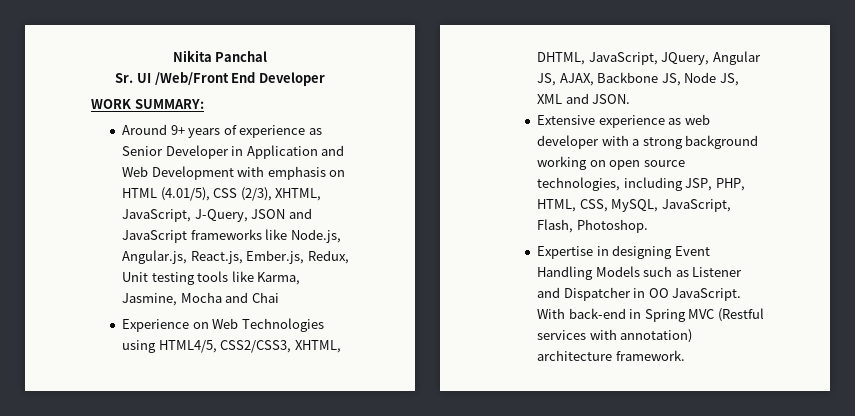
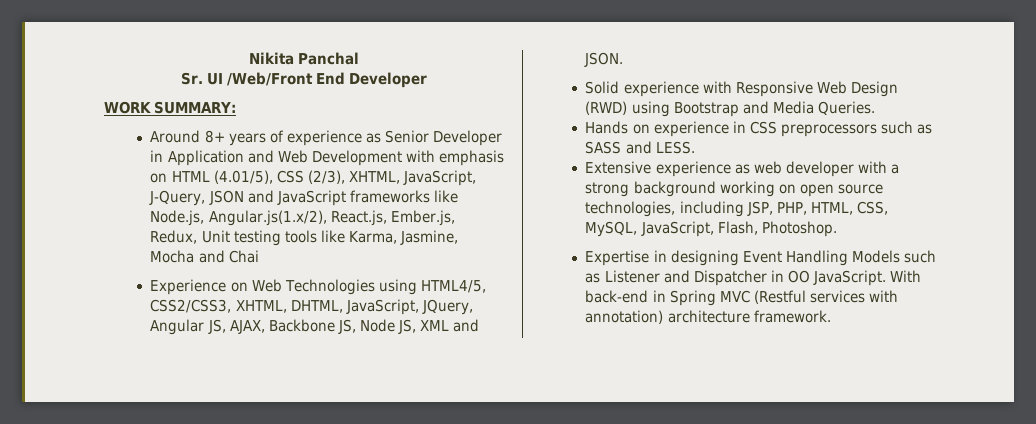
- Around 9+ years of experience as Senior Developer in Application and Web Development with emphasis on HTML (4.01/5), CSS (2/3), XHTML, JavaScript, J-Query, JSON and JavaScript frameworks like Node.js, Angular.js, React.js, Ember.js, Redux, Unit testing tools like Karma, Jasmine, Mocha and Chai
+ Around 8+ years of experience as Senior Developer in Application and Web Development with emphasis on HTML (4.01/5), CSS (2/3), XHTML, JavaScript, J-Query, JSON and JavaScript frameworks like Node.js, Angular.js(1.x/2), React.js, Ember.js, Redux, Unit testing tools like Karma, Jasmine, Mocha and Chai
+ Solid experience with Responsive Web Design (RWD) using Bootstrap and Media Queries.
+ Hands on experience in CSS preprocessors such as SASS and LESS.

